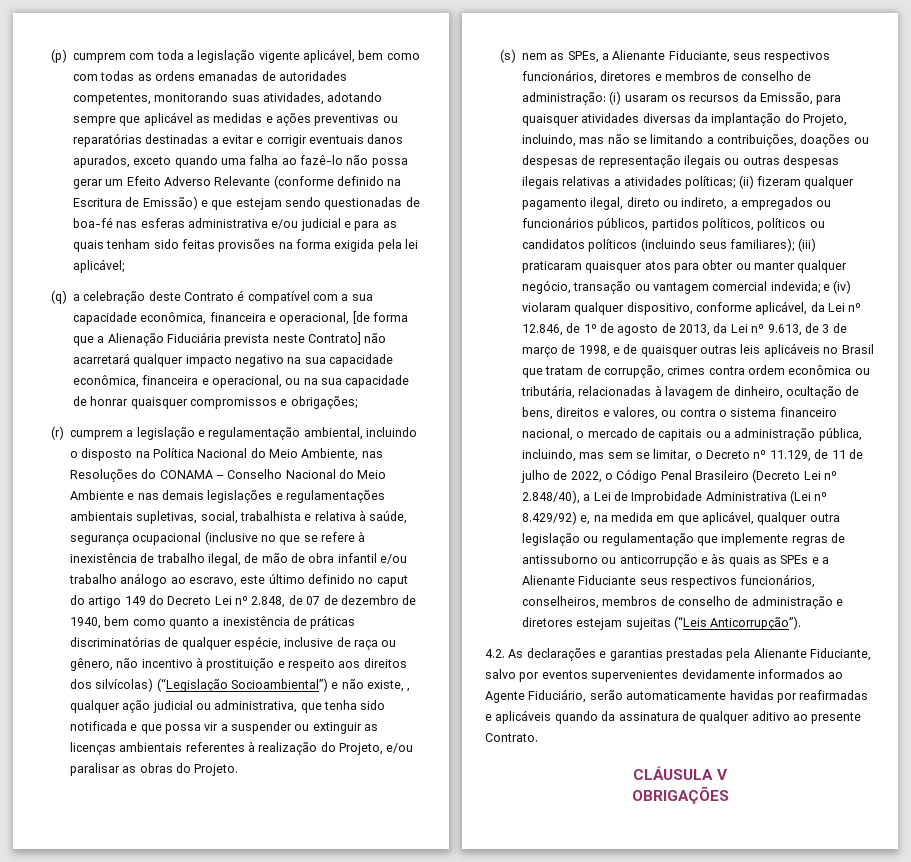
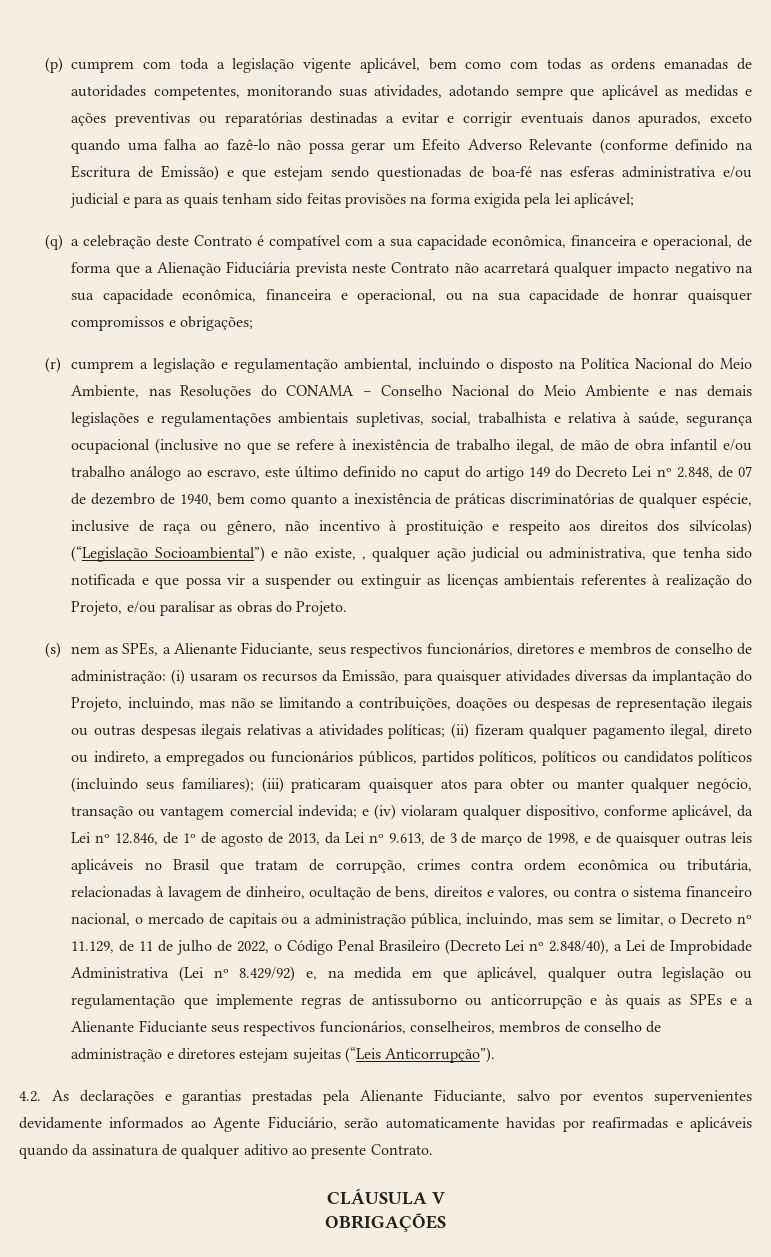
- (q) a celebração deste Contrato é compatível com a sua capacidade econômica, financeira e operacional, [de forma que a Alienação Fiduciária prevista neste Contrato] não acarretará qualquer impacto negativo na sua capacidade econômica, financeira e operacional, ou na sua capacidade de honrar quaisquer compromissos e obrigações;
+ (q) a celebração deste Contrato é compatível com a sua capacidade econômica, financeira e operacional, de forma que a Alienação Fiduciária prevista neste Contrato não acarretará qualquer impacto negativo na sua capacidade econômica, financeira e operacional, ou na sua capacidade de honrar quaisquer compromissos e obrigações;

